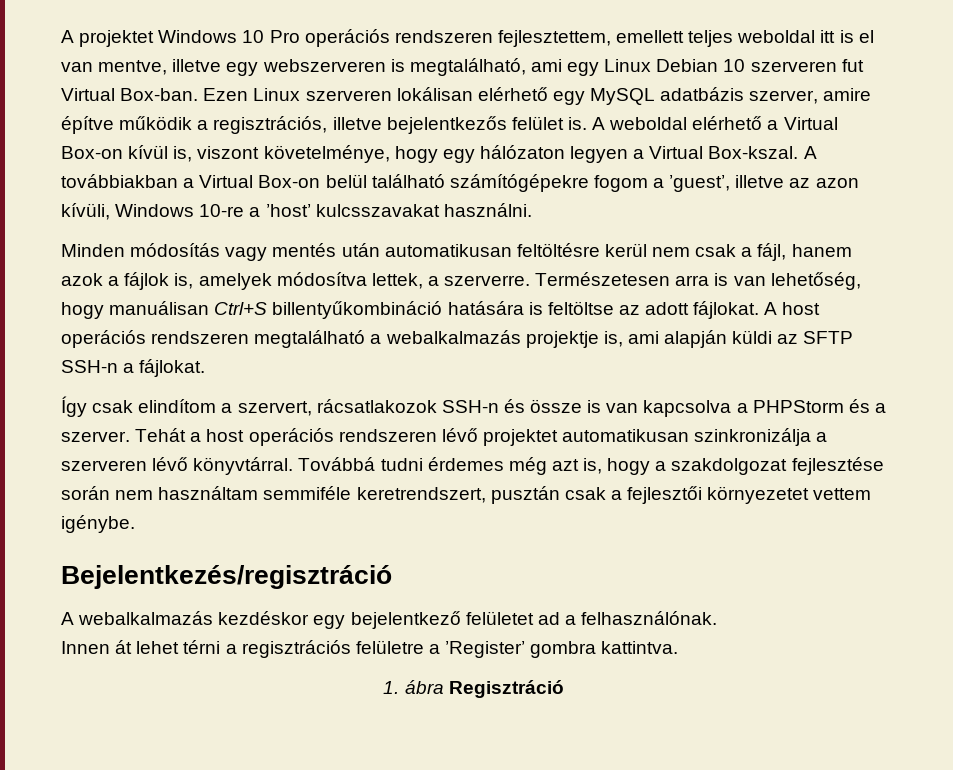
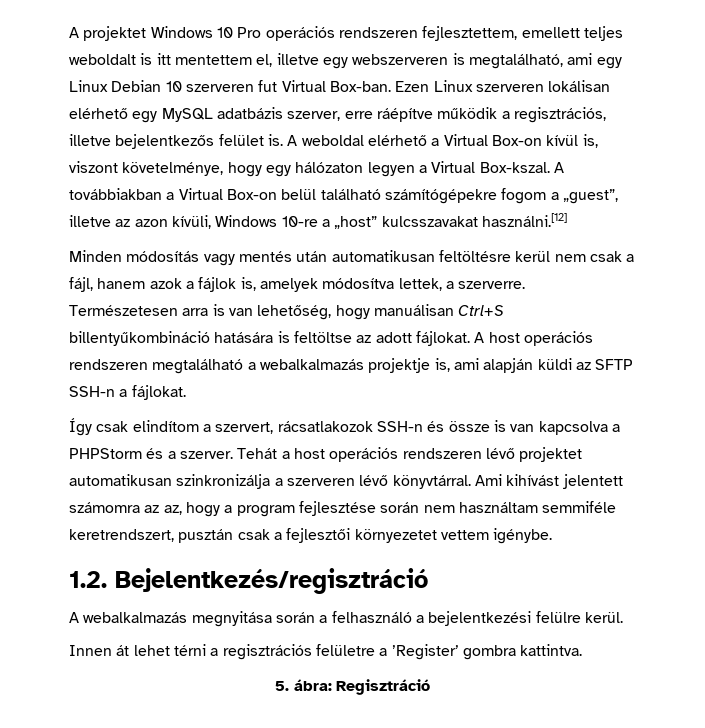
- A projektet Windows 10 Pro operációs rendszeren fejlesztettem, emellett teljes weboldal itt is el van mentve, illetve egy webszerveren is megtalálható, ami egy Linux Debian 10 szerveren fut Virtual Box-ban.
+ A projektet Windows 10 Pro operációs rendszeren fejlesztettem, emellett teljes weboldalt is itt mentettem el, illetve egy webszerveren is megtalálható, ami egy Linux Debian 10 szerveren fut Virtual Box-ban.
- Ezen Linux szerveren lokálisan elérhető egy MySQL adatbázis szerver, amire építve működik a regisztrációs, illetve bejelentkezős felület is.
+ Ezen Linux szerveren lokálisan elérhető egy MySQL adatbázis szerver, erre ráépítve működik a regisztrációs, illetve bejelentkezős felület is.
- A továbbiakban a Virtual Box-on belül található számítógépekre fogom a ’guest’, illetve az azon kívüli, Windows 10-re a ’host’ kulcsszavakat használni.
+ A továbbiakban a Virtual Box-on belül található számítógépekre fogom a „guest”, illetve az azon kívüli, Windows 10-re a „host” kulcsszavakat használni.[12]
- Továbbá tudni érdemes még azt is, hogy a szakdolgozat fejlesztése során nem használtam semmiféle keretrendszert, pusztán csak a fejlesztői környezetet vettem igénybe.
+ Ami kihívást jelentett számomra az az, hogy a program fejlesztése során nem használtam semmiféle keretrendszert, pusztán csak a fejlesztői környezetet vettem igénybe.
- Bejelentkezés/regisztráció
+ 1.2. Bejelentkezés/regisztráció
- A webalkalmazás kezdéskor egy bejelentkező felületet ad a felhasználónak.
+ A webalkalmazás megnyitása során a felhasználó a bejelentkezési felülre kerül.
- 1. ábra Regisztráció
+ 5. ábra: Regisztráció

